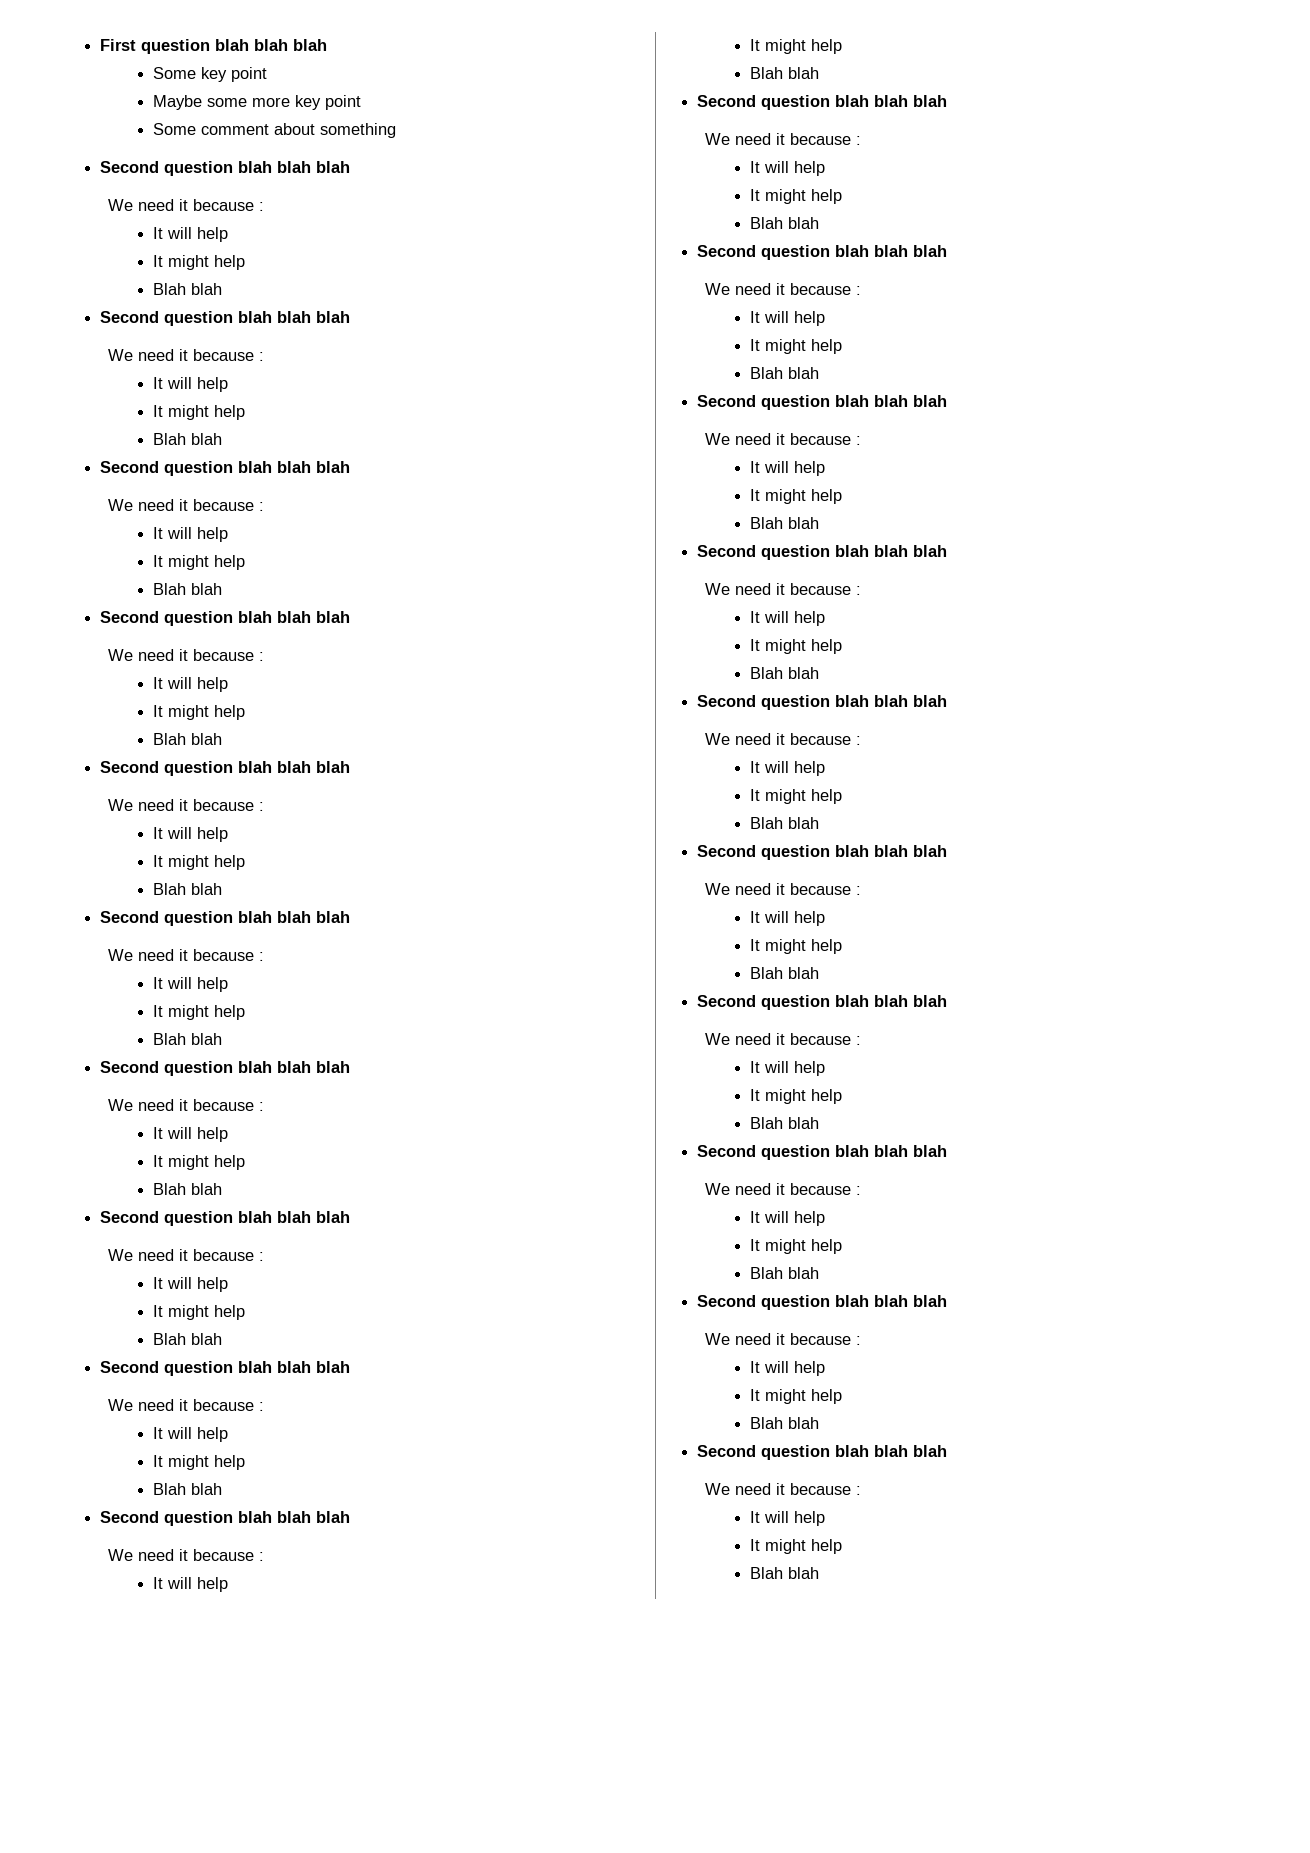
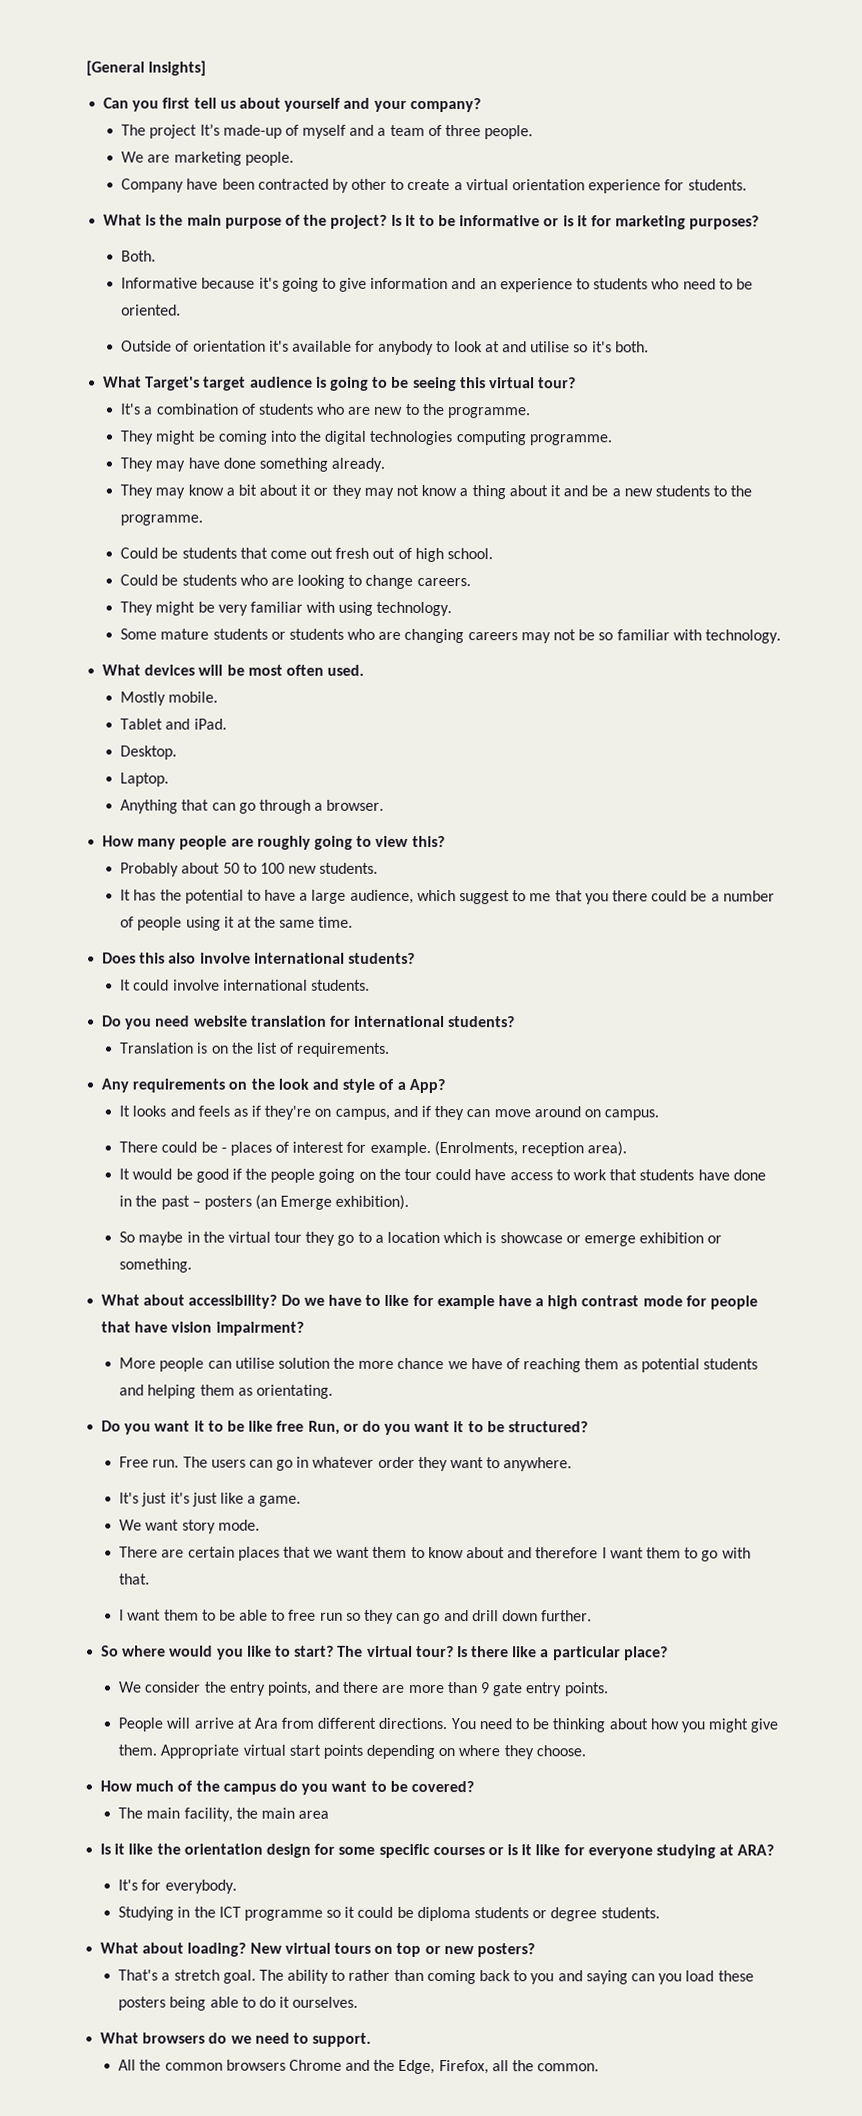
- First question blah blah blah
- Some key point
- Maybe some more key point
- Some comment about something
- Second question blah blah blah
- We need it because :
- It will help
- It might help
- Blah blah
- Second question blah blah blah
- We need it because :
- It will help
- It might help
- Blah blah
- Second question blah blah blah
- We need it because :
- It will help
- It might help
- Blah blah
- Second question blah blah blah
- We need it because :
- It will help
- It might help
- Blah blah
- Second question blah blah blah
- We need it because :
- It will help
- It might help
- Blah blah
- Second question blah blah blah
- We need it because :
- It will help
- It might help
- Blah blah
- Second question blah blah blah
- We need it because :
- It will help
- It might help
- Blah blah
- Second question blah blah blah
- We need it because :
- It will help
- It might help
- Blah blah
- Second question blah blah blah
- We need it because :
- It will help
- It might help
- Blah blah
- Second question blah blah blah
- We need it because :
- It will help
- It might help
- Blah blah
- Second question blah blah blah
- We need it because :
- It will help
- It might help
- Blah blah
- Second question blah blah blah
- We need it because :
- It will help
- It might help
- Blah blah
- Second question blah blah blah
- We need it because :
- It will help
- It might help
- Blah blah
- Second question blah blah blah
- We need it because :
- It will help
- It might help
- Blah blah
- Second question blah blah blah
- We need it because :
- It will help
- It might help
- Blah blah
- Second question blah blah blah
- We need it because :
- It will help
- It might help
- Blah blah
- Second question blah blah blah
- We need it because :
- It will help
- It might help
- Blah blah
- Second question blah blah blah
- We need it because :
- It will help
- It might help
- Blah blah
- Second question blah blah blah
- We need it because :
- It will help
- It might help
- Blah blah
- Second question blah blah blah
- We need it because :
- It will help
- It might help
- Blah blah
+ [General Insights]
+ Can you first tell us about yourself and your company?
+ The project It’s made-up of myself and a team of three people.
+ We are marketing people.
+ Company have been contracted by other to create a virtual orientation experience for students.
+ What is the main purpose of the project? Is it to be informative or is it for marketing purposes?
+ Both.
+ Informative because it's going to give information and an experience to students who need to be oriented.
+ Outside of orientation it's available for anybody to look at and utilise so it's both.
+ What Target's target audience is going to be seeing this virtual tour?
+ It's a combination of students who are new to the programme.
+ They might be coming into the digital technologies computing programme.
+ They may have done something already.
+ They may know a bit about it or they may not know a thing about it and be a new students to the programme.
+ Could be students that come out fresh out of high school.
+ Could be students who are looking to change careers.
+ They might be very familiar with using technology.
+ Some mature students or students who are changing careers may not be so familiar with technology.
+ What devices will be most often used.
+ Mostly mobile.
+ Tablet and iPad.
+ Desktop.
+ Laptop.
+ Anything that can go through a browser.
+ How many people are roughly going to view this?
+ Probably about 50 to 100 new students.
+ It has the potential to have a large audience, which suggest to me that you there could be a number of people using it at the same time.
+ Does this also involve international students?
+ It could involve international students.
+ Do you need website translation for international students?
+ Translation is on the list of requirements.
+ Any requirements on the look and style of a App?
+ It looks and feels as if they're on campus, and if they can move around on campus.
+ There could be - places of interest for example. (Enrolments, reception area).
+ It would be good if the people going on the tour could have access to work that students have done in the past – posters (an Emerge exhibition).
+ So maybe in the virtual tour they go to a location which is showcase or emerge exhibition or something.
+ What about accessibility? Do we have to like for example have a high contrast mode for people that have vision impairment?
+ More people can utilise solution the more chance we have of reaching them as potential students and helping them as orientating.
+ Do you want it to be like free Run, or do you want it to be structured?
+ Free run. The users can go in whatever order they want to anywhere.
+ It's just it's just like a game.
+ We want story mode.
+ There are certain places that we want them to know about and therefore I want them to go with that.
+ I want them to be able to free run so they can go and drill down further.
+ So where would you like to start? The virtual tour? Is there like a particular place?
+ We consider the entry points, and there are more than 9 gate entry points.
+ People will arrive at Ara from different directions. You need to be thinking about how you might give them. Appropriate virtual start points depending on where they choose.
+ How much of the campus do you want to be covered?
+ The main facility, the main area
+ Is it like the orientation design for some specific courses or is it like for everyone studying at ARA?
+ It's for everybody.
+ Studying in the ICT programme so it could be diploma students or degree students.
+ What about loading? New virtual tours on top or new posters?
+ That's a stretch goal. The ability to rather than coming back to you and saying can you load these posters being able to do it ourselves.
+ What browsers do we need to support.
+ All the common browsers Chrome and the Edge, Firefox, all the common.

